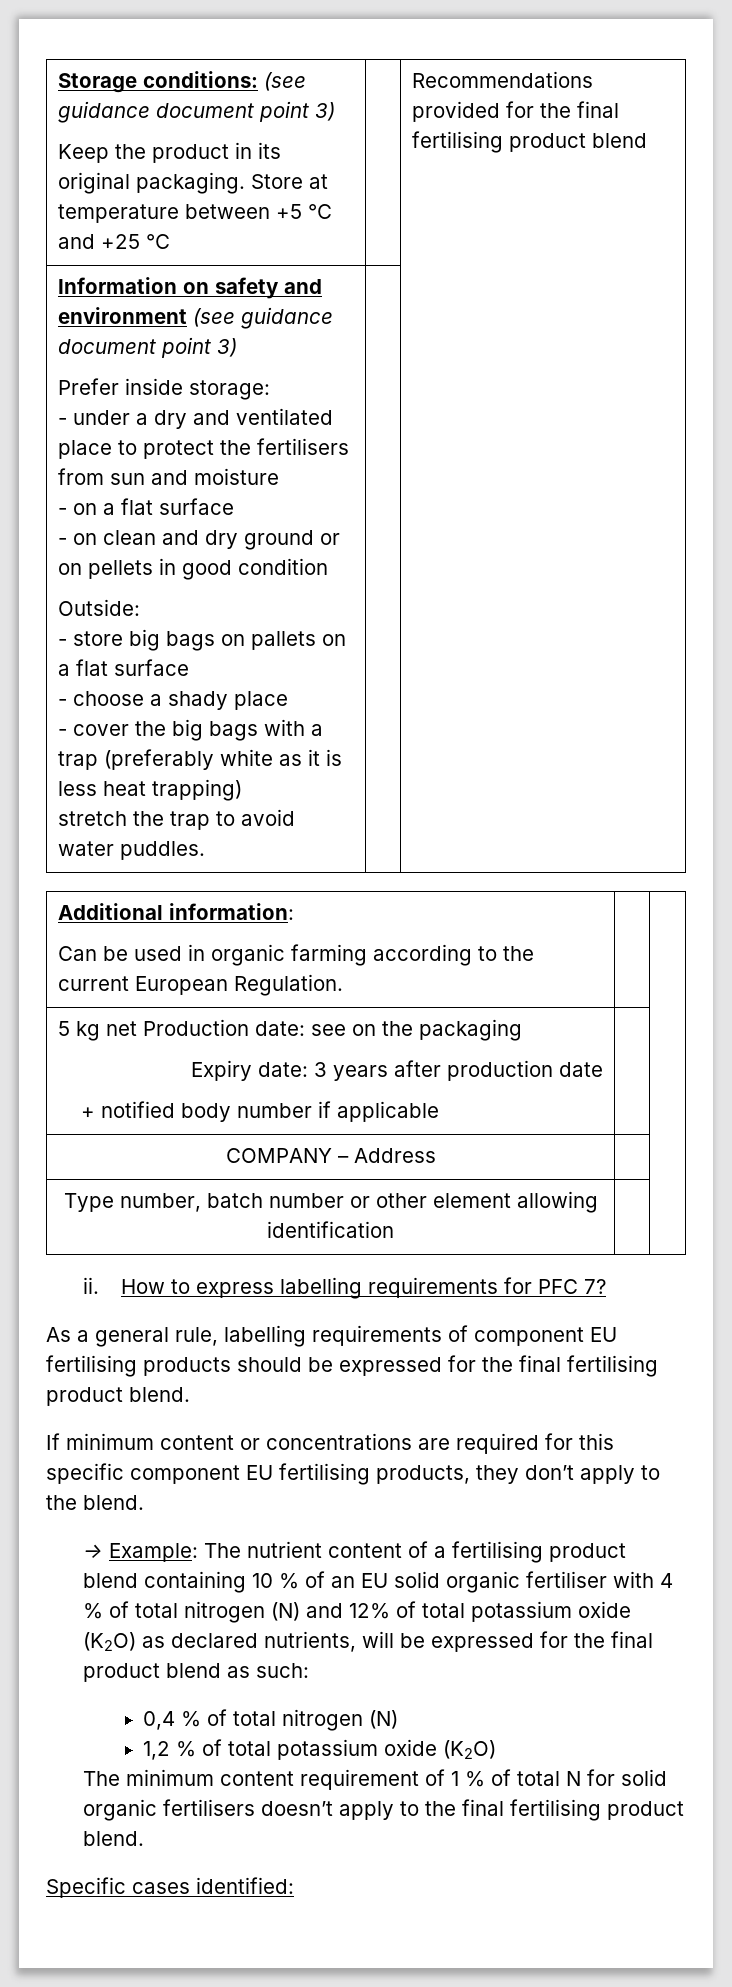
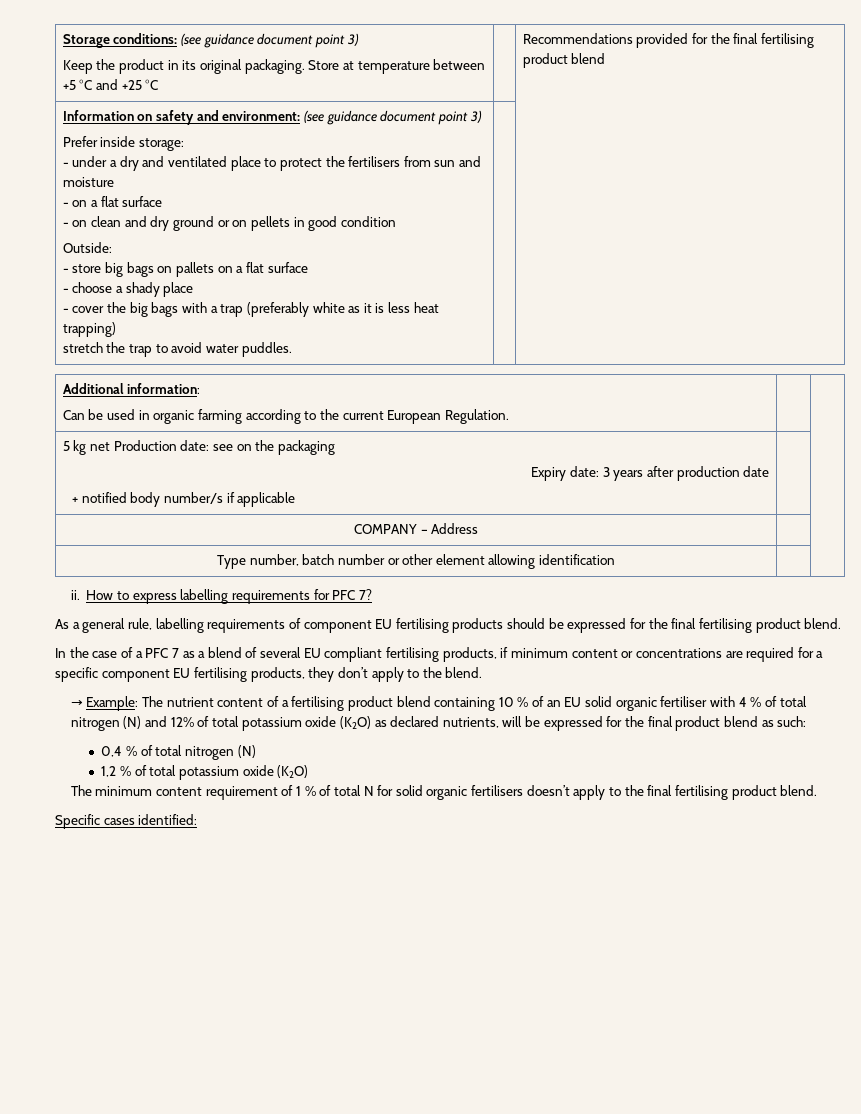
- Information on safety and environment (see guidance document point 3)
+ Information on safety and environment: (see guidance document point 3)
  5 kg net Production date: see on the packaging
  Expiry date: 3 years after production date
- + notified body number if applicable | |
+ + notified body number/s if applicable | |
- If minimum content or concentrations are required for this specific component EU fertilising products, they don’t apply to the blend.
+ In the case of a PFC 7 as a blend of several EU compliant fertilising products, if minimum content or concentrations are required for a specific component EU fertilising products, they don’t apply to the blend.

